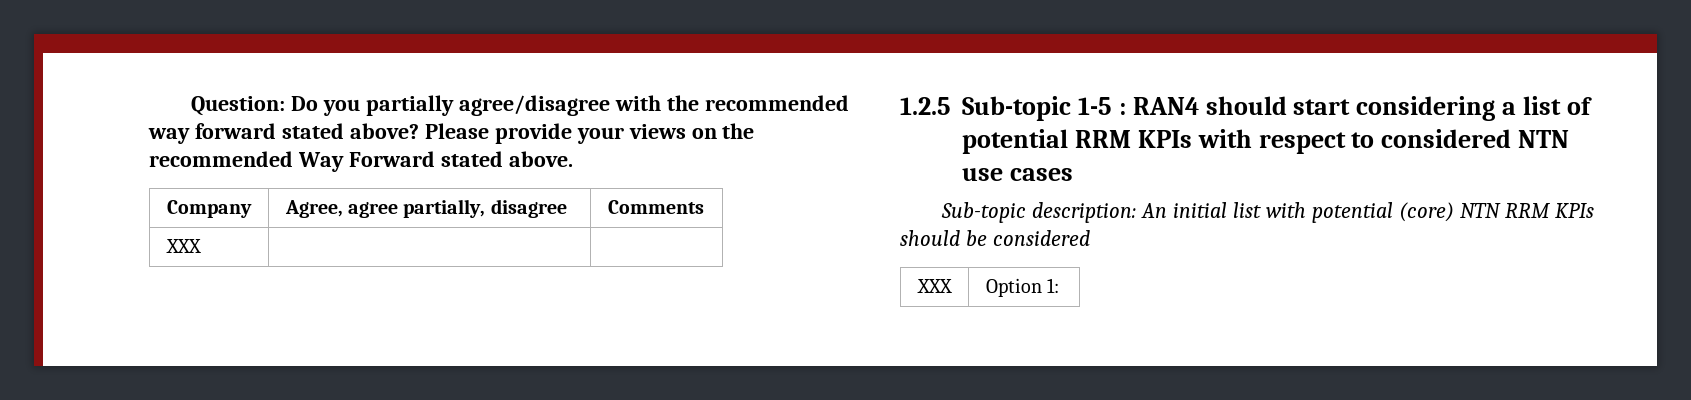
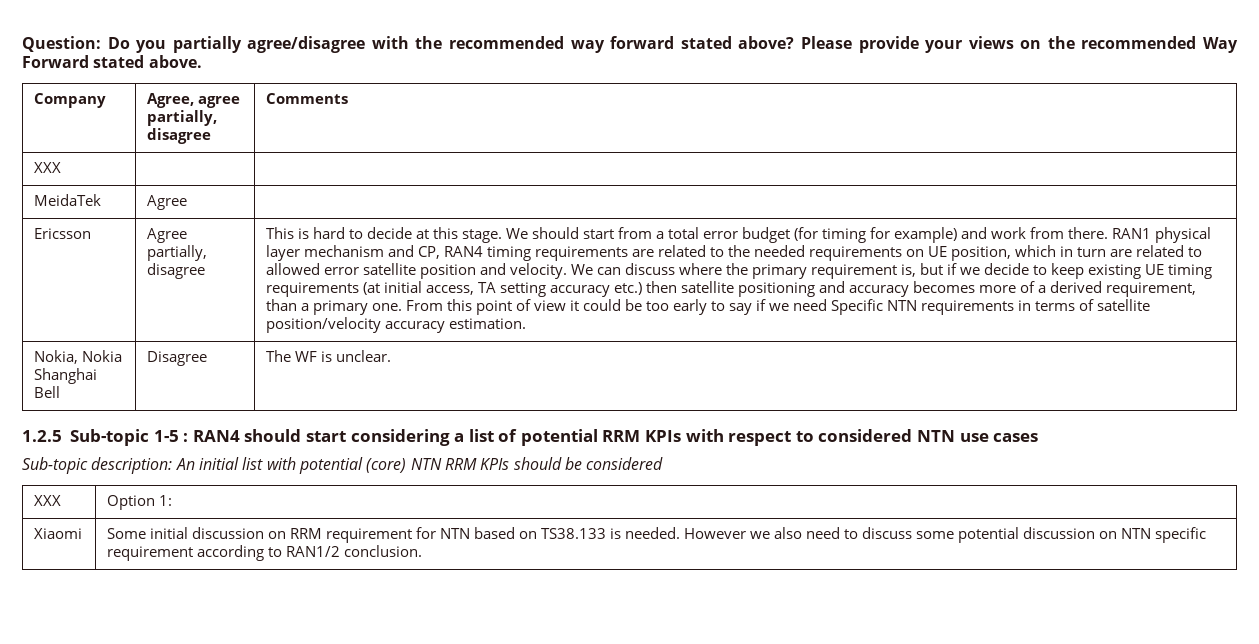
+ MeidaTek | Agree |
+ Ericsson | Agree partially, disagree | This is hard to decide at this stage. We should start from a total error budget (for timing for example) and work from there. RAN1 physical layer mechanism and CP, RAN4 timing requirements are related to the needed requirements on UE position, which in turn are related to allowed error satellite position and velocity. We can discuss where the primary requirement is, but if we decide to keep existing UE timing requirements (at initial access, TA setting accuracy etc.) then satellite positioning and accuracy becomes more of a derived requirement, than a primary one. From this point of view it could be too early to say if we need Specific NTN requirements in terms of satellite position/velocity accuracy estimation.
+ Nokia, Nokia Shanghai Bell | Disagree | The WF is unclear.
+ Xiaomi | Some initial discussion on RRM requirement for NTN based on TS38.133 is needed. However we also need to discuss some potential discussion on NTN specific requirement according to RAN1/2 conclusion.

